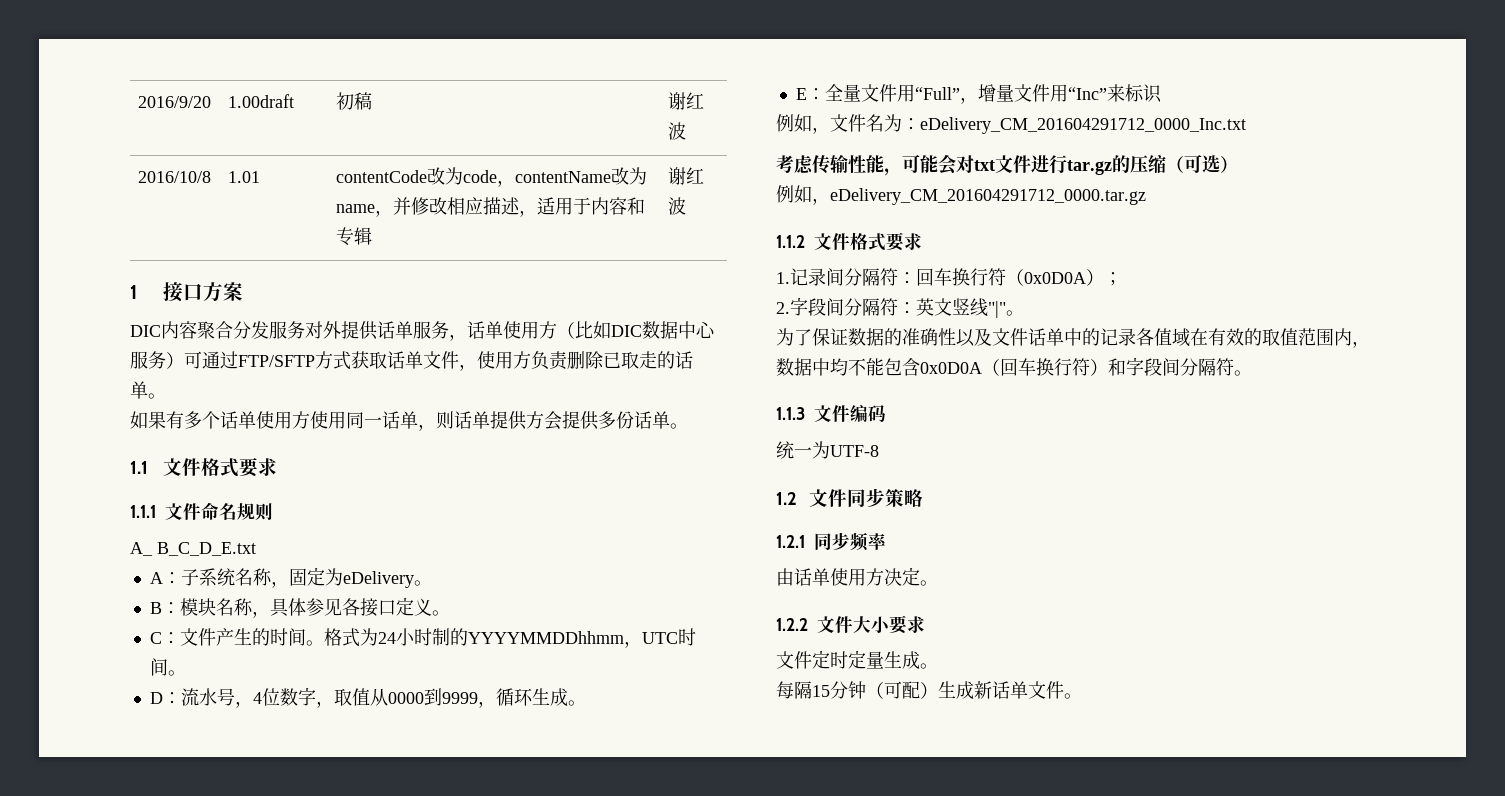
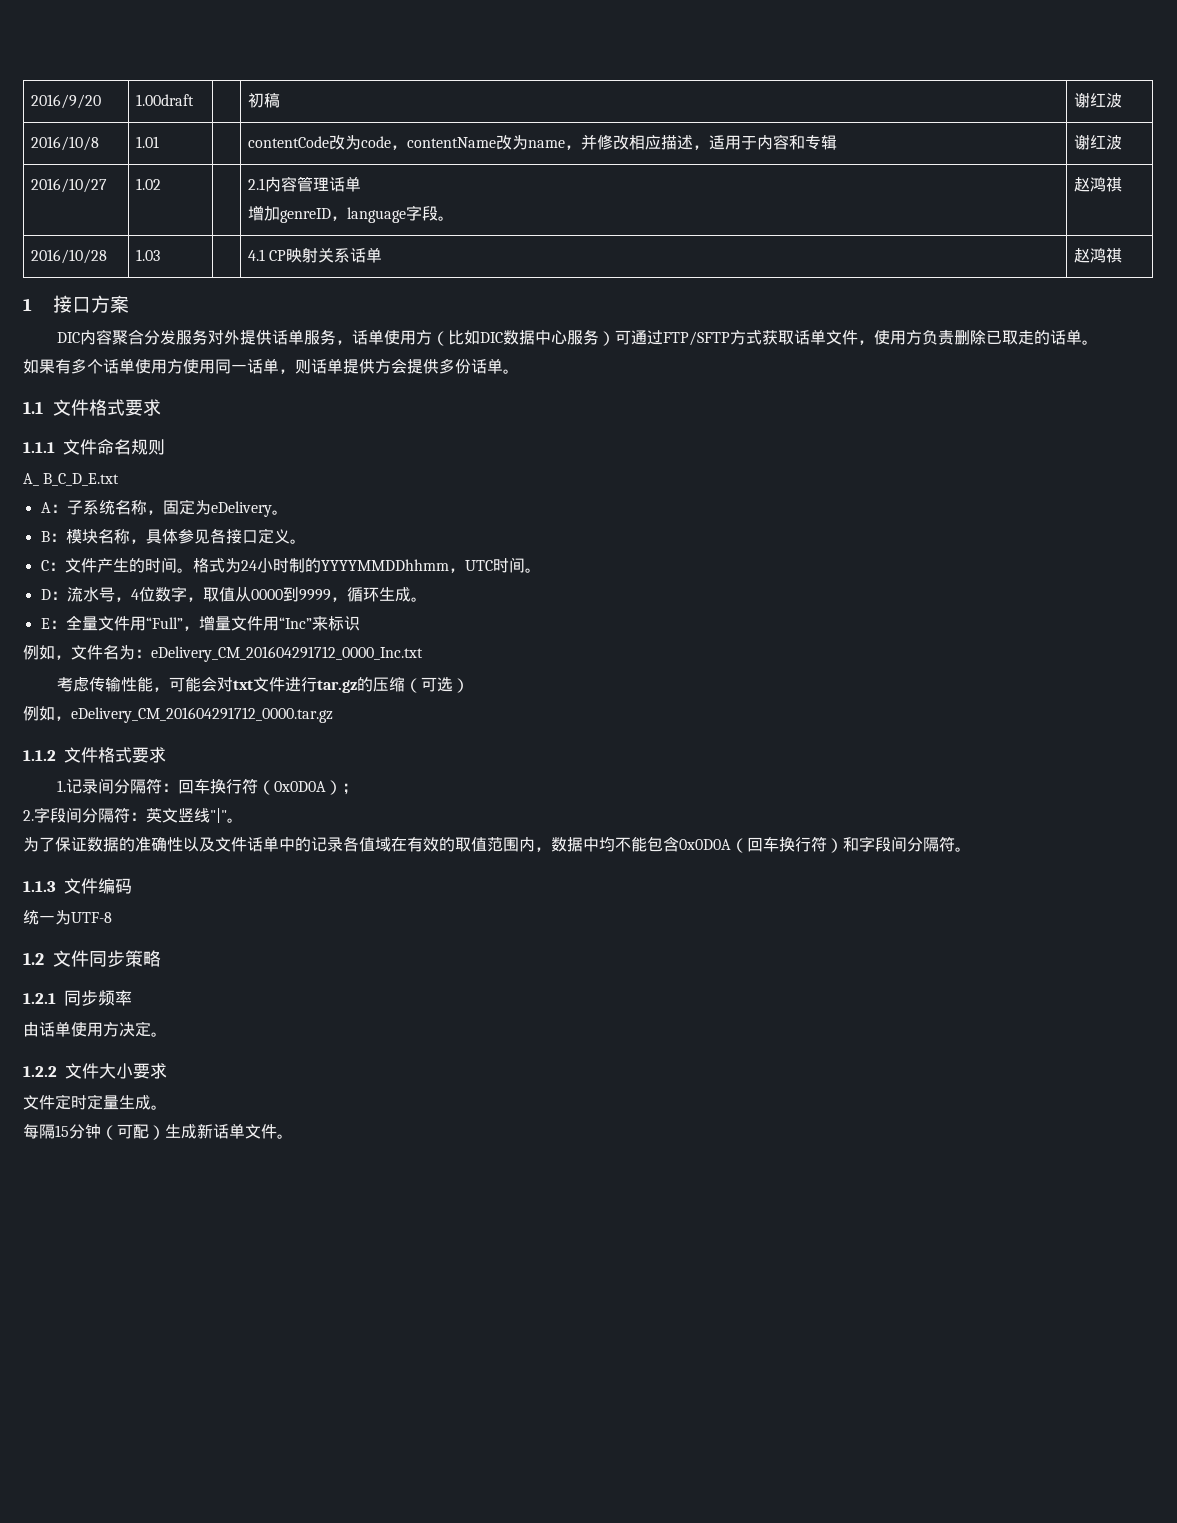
+ 2016/10/27 | 1.02 | | 2.1内容管理话单
+ 增加genreID，language字段。 | 赵鸿祺
+ 2016/10/28 | 1.03 | | 4.1 CP映射关系话单 | 赵鸿祺

